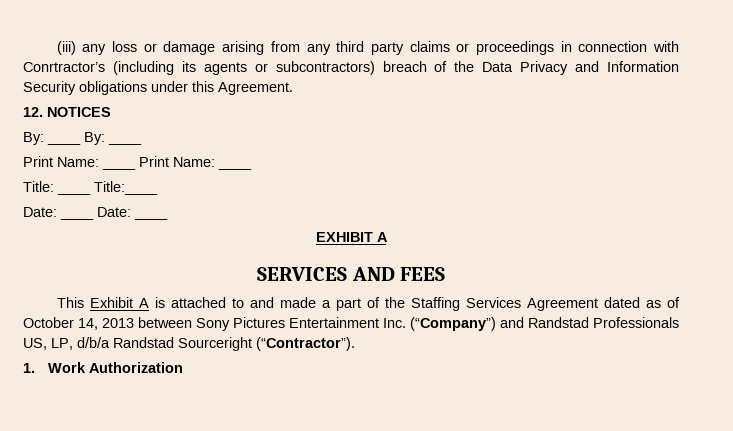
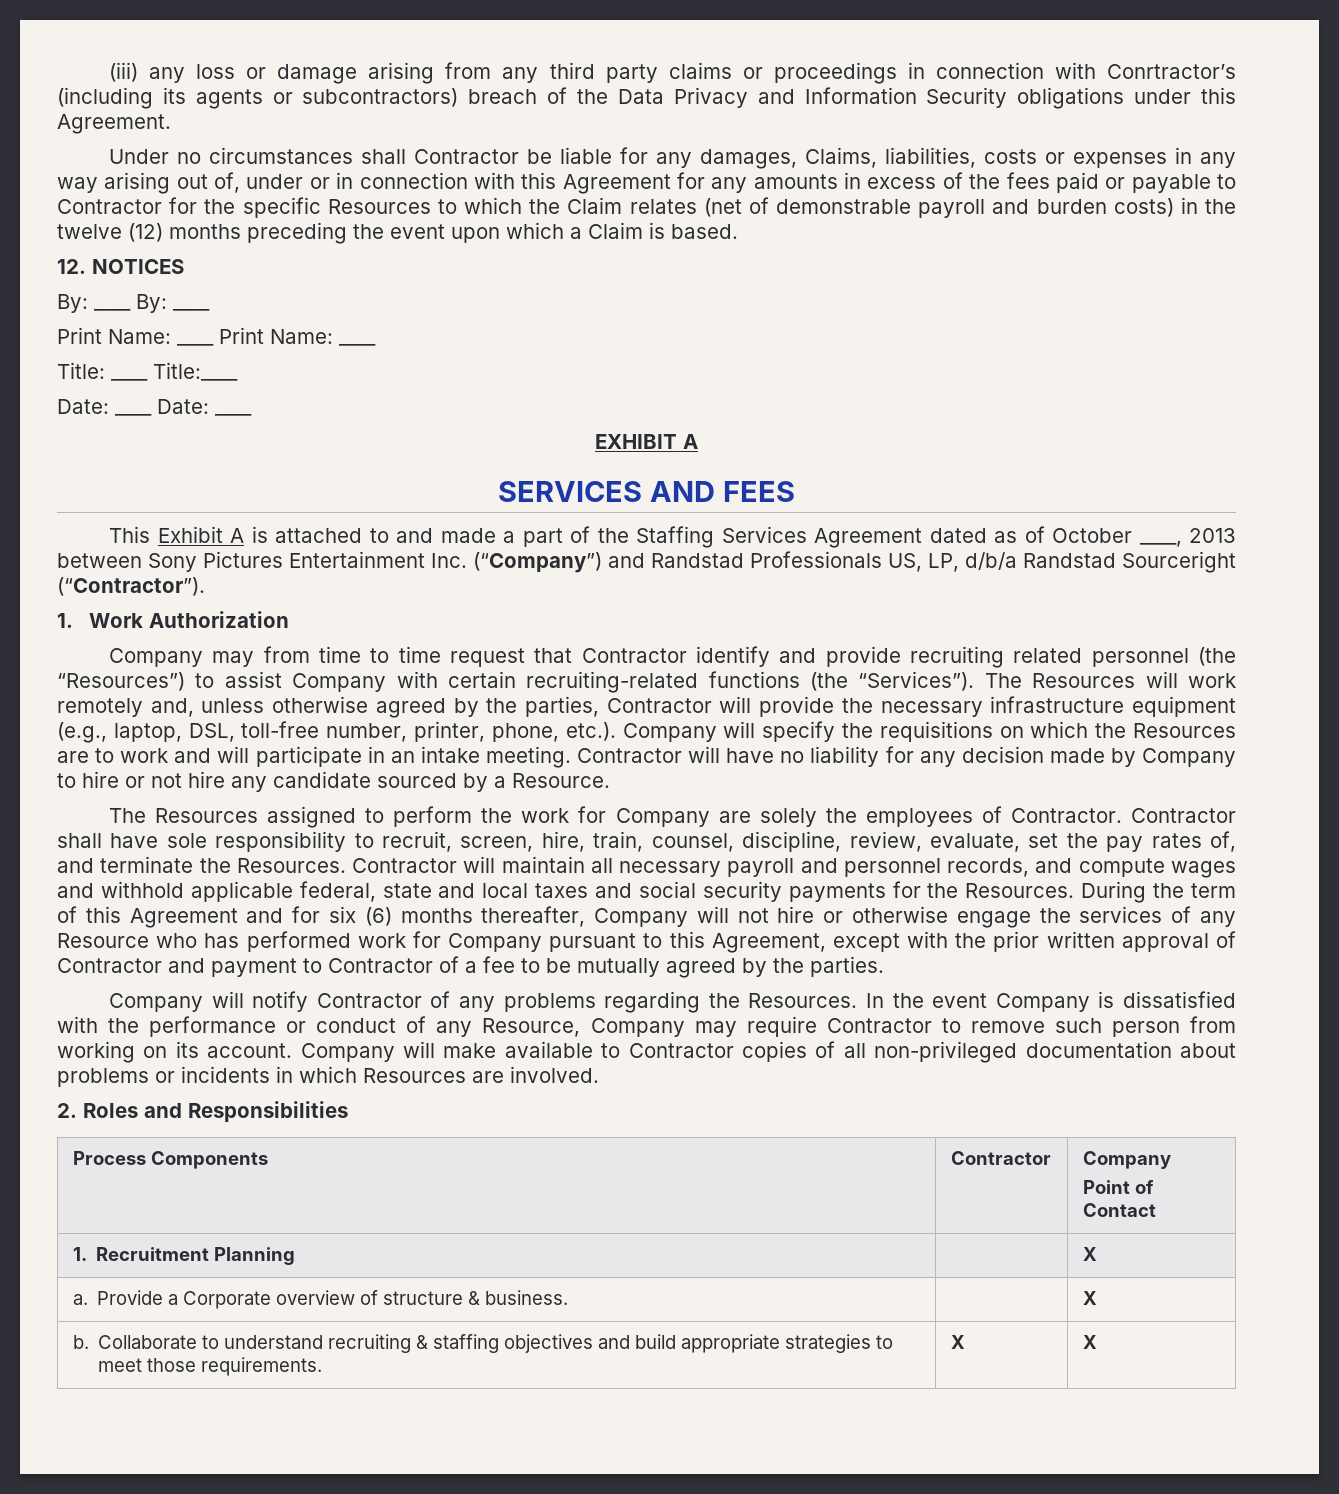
+ Under no circumstances shall Contractor be liable for any damages, Claims, liabilities, costs or expenses in any way arising out of, under or in connection with this Agreement for any amounts in excess of the fees paid or payable to Contractor for the specific Resources to which the Claim relates (net of demonstrable payroll and burden costs) in the twelve (12) months preceding the event upon which a Claim is based.
- This Exhibit A is attached to and made a part of the Staffing Services Agreement dated as of October 14, 2013 between Sony Pictures Entertainment Inc. (“Company”) and Randstad Professionals US, LP, d/b/a Randstad Sourceright (“Contractor”).
+ This Exhibit A is attached to and made a part of the Staffing Services Agreement dated as of October ____, 2013 between Sony Pictures Entertainment Inc. (“Company”) and Randstad Professionals US, LP, d/b/a Randstad Sourceright (“Contractor”).
+ Company may from time to time request that Contractor identify and provide recruiting related personnel (the “Resources”) to assist Company with certain recruiting-related functions (the “Services”). The Resources will work remotely and, unless otherwise agreed by the parties, Contractor will provide the necessary infrastructure equipment (e.g., laptop, DSL, toll-free number, printer, phone, etc.). Company will specify the requisitions on which the Resources are to work and will participate in an intake meeting. Contractor will have no liability for any decision made by Company to hire or not hire any candidate sourced by a Resource.
+ The Resources assigned to perform the work for Company are solely the employees of Contractor. Contractor shall have sole responsibility to recruit, screen, hire, train, counsel, discipline, review, evaluate, set the pay rates of, and terminate the Resources. Contractor will maintain all necessary payroll and personnel records, and compute wages and withhold applicable federal, state and local taxes and social security payments for the Resources. During the term of this Agreement and for six (6) months thereafter, Company will not hire or otherwise engage the services of any Resource who has performed work for Company pursuant to this Agreement, except with the prior written approval of Contractor and payment to Contractor of a fee to be mutually agreed by the parties.
+ Company will notify Contractor of any problems regarding the Resources. In the event Company is dissatisfied with the performance or conduct of any Resource, Company may require Contractor to remove such person from working on its account. Company will make available to Contractor copies of all non-privileged documentation about problems or incidents in which Resources are involved.
+ 2. Roles and Responsibilities
+ Process Components | Contractor | Company
+ Point of Contact
+ 1. Recruitment Planning | | X
+ a. Provide a Corporate overview of structure & business. | | X
+ b. Collaborate to understand recruiting & staffing objectives and build appropriate strategies to meet those requirements. | X | X

